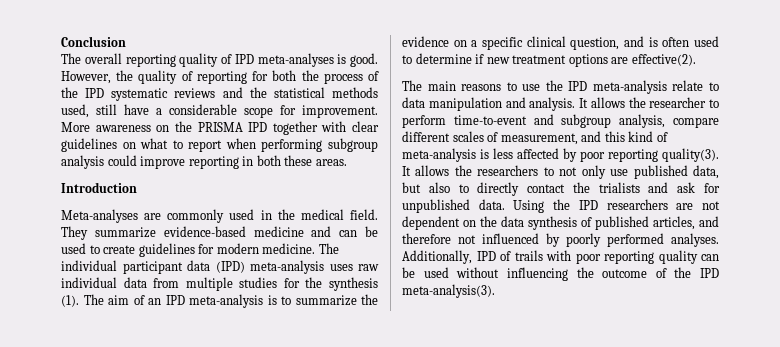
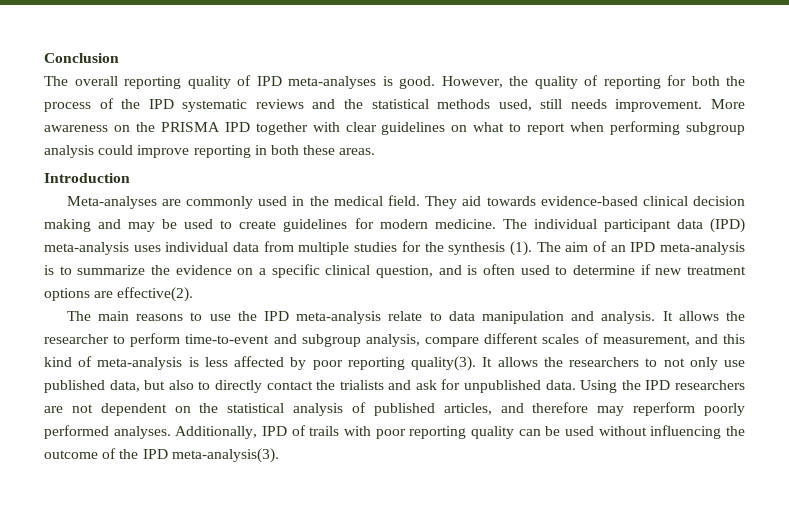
- However, the quality of reporting for both the process of the IPD systematic reviews and the statistical methods used, still have a considerable scope for improvement.
+ However, the quality of reporting for both the process of the IPD systematic reviews and the statistical methods used, still needs improvement.
- They summarize evidence-based medicine and can be used to create guidelines for modern medicine.
+ They aid towards evidence-based clinical decision making and may be used to create guidelines for modern medicine.
- The individual participant data (IPD) meta-analysis uses raw individual data from multiple studies for the synthesis (1).
+ The individual participant data (IPD) meta-analysis uses individual data from multiple studies for the synthesis (1).
- Using the IPD researchers are not dependent on the data synthesis of published articles, and therefore not influenced by poorly performed analyses.
+ Using the IPD researchers are not dependent on the statistical analysis of published articles, and therefore may reperform poorly performed analyses.

